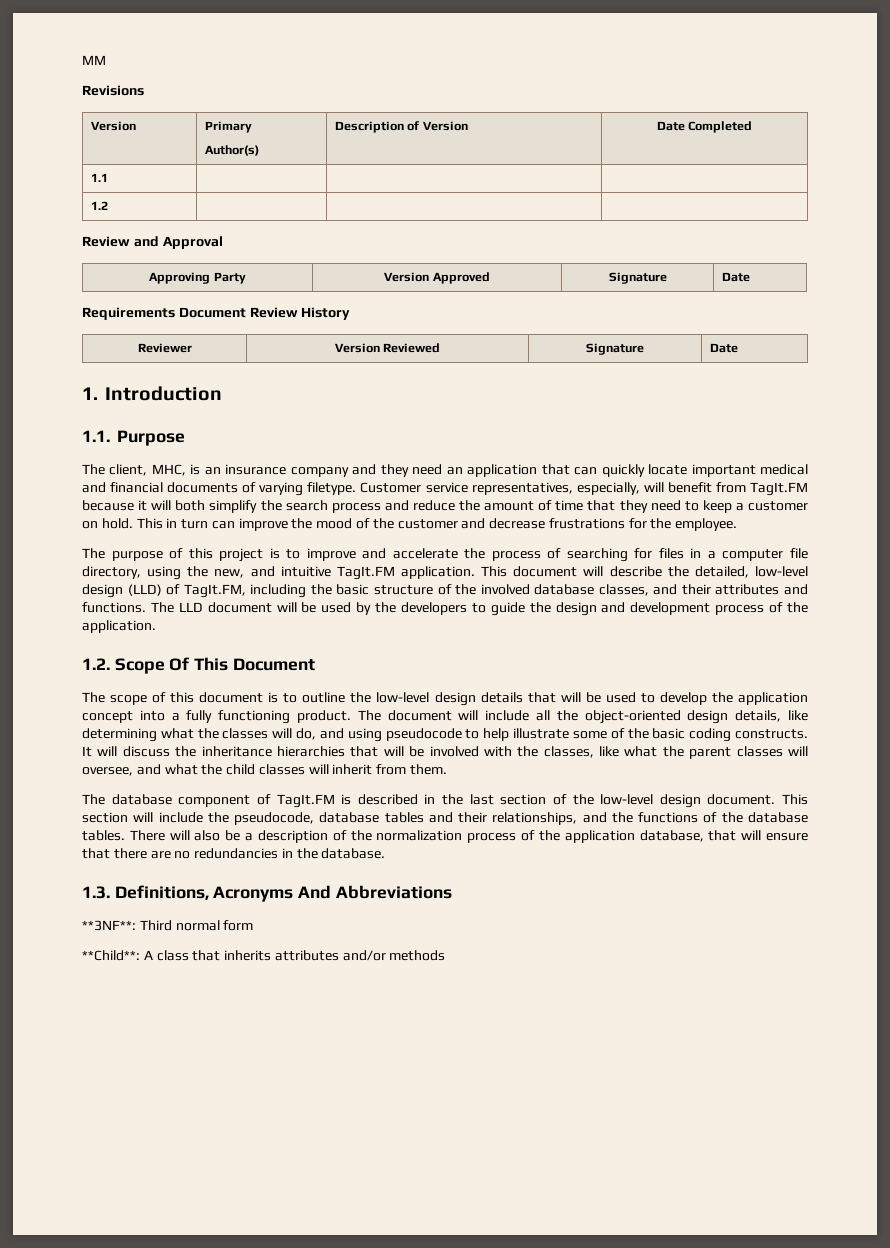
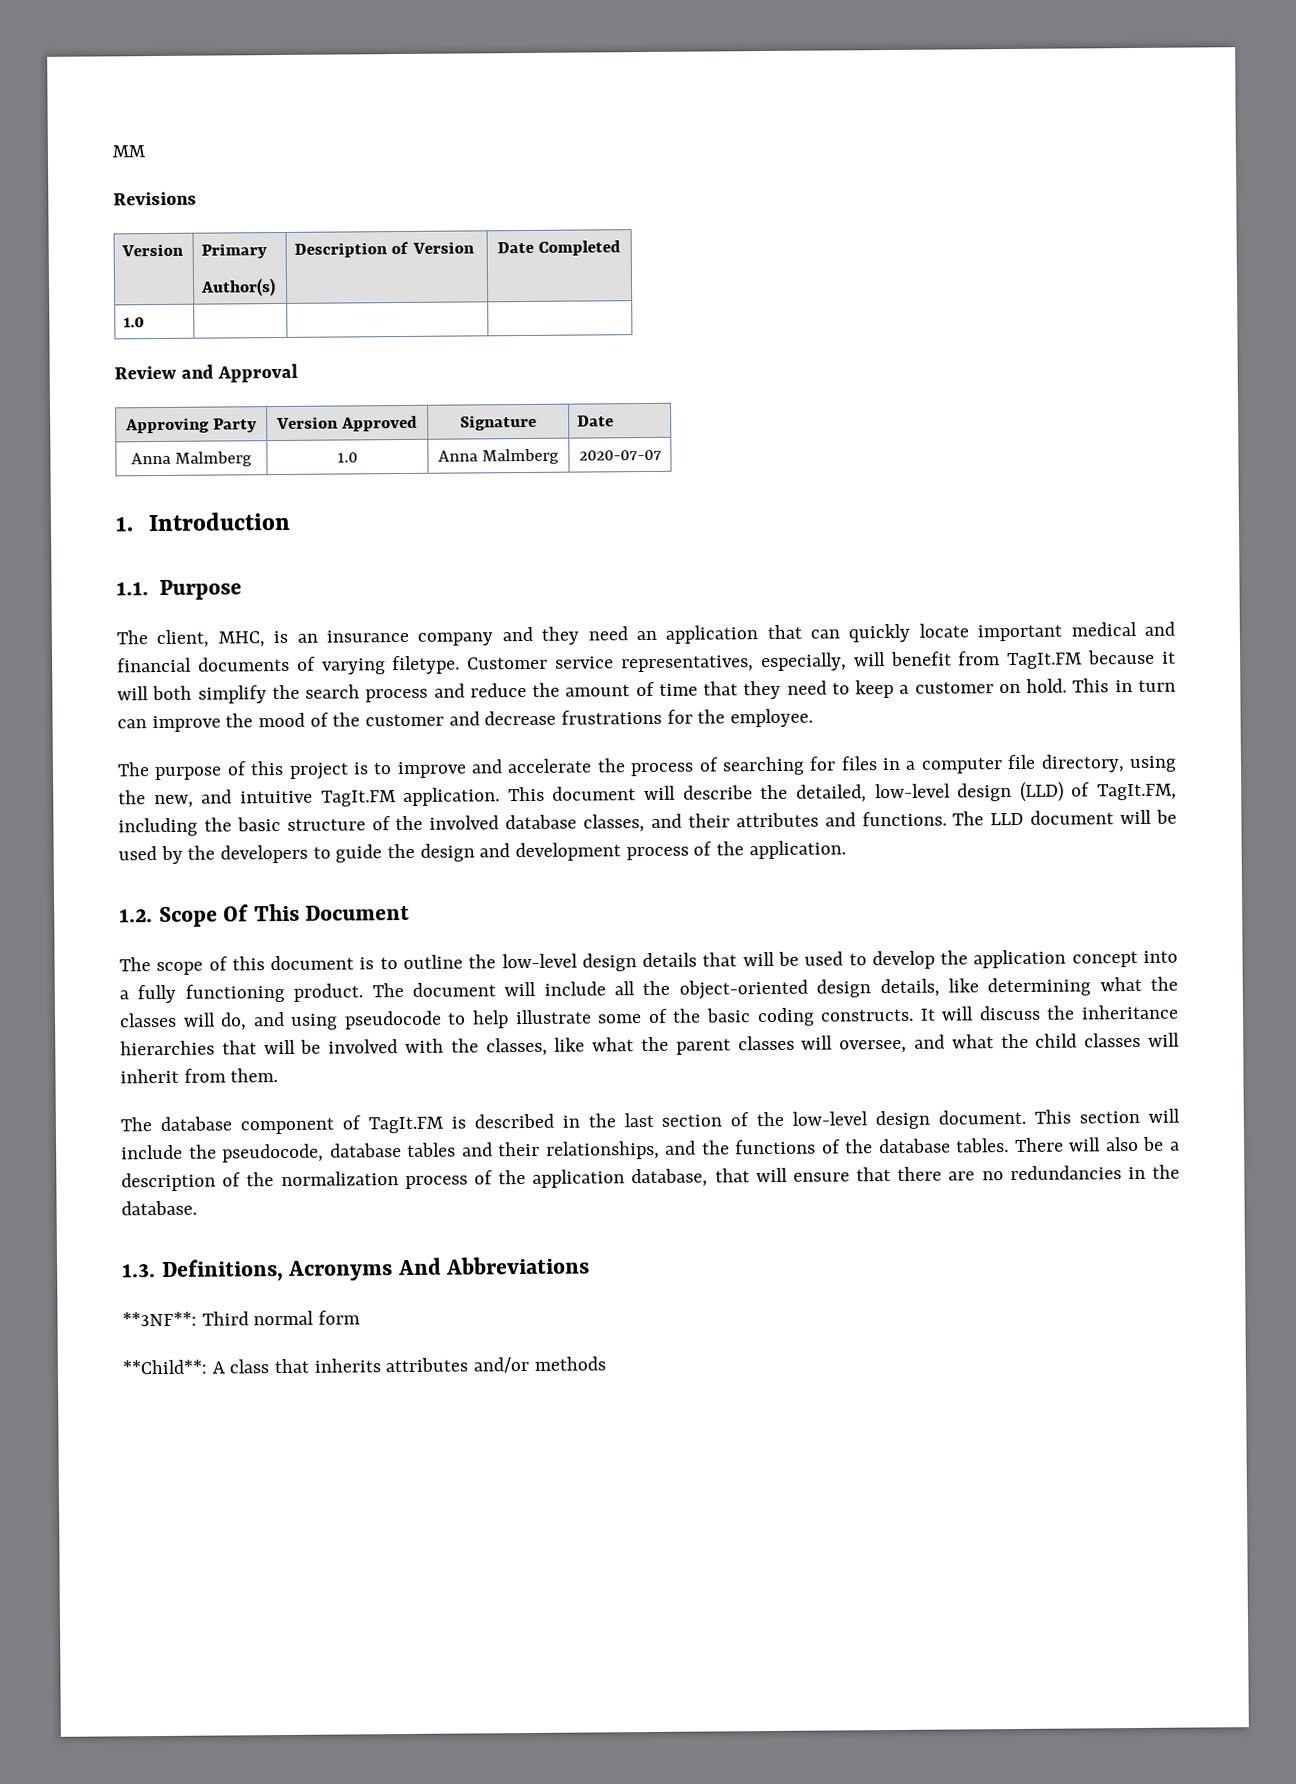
- 1.1 | | |
- 1.2 | | |
+ 1.0 | | |
- Requirements Document Review History
- Reviewer | Version Reviewed | Signature | Date
+ Anna Malmberg | 1.0 | Anna Malmberg | 2020-07-07

